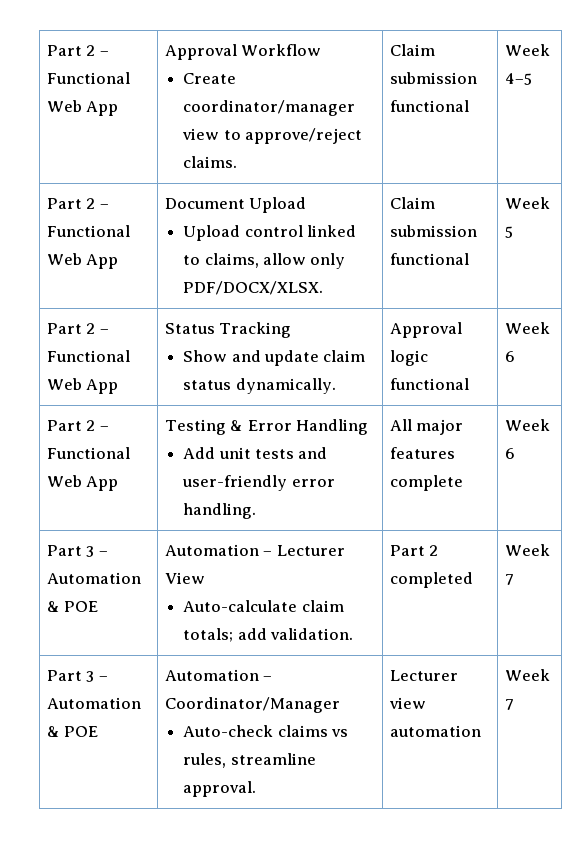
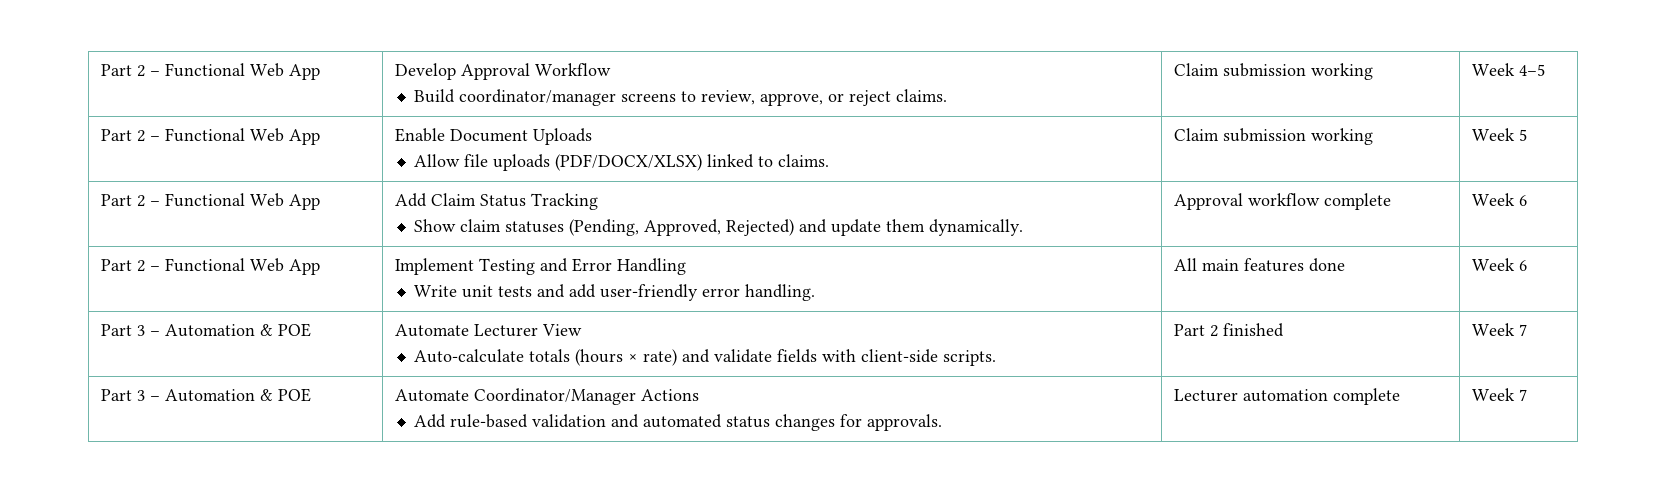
- Part 2 – Functional Web App | Approval Workflow
- Create coordinator/manager view to approve/reject claims. | Claim submission functional | Week 4–5
+ Part 2 – Functional Web App | Develop Approval Workflow
+ Build coordinator/manager screens to review, approve, or reject claims. | Claim submission working | Week 4–5
- Part 2 – Functional Web App | Document Upload
- Upload control linked to claims, allow only PDF/DOCX/XLSX. | Claim submission functional | Week 5
+ Part 2 – Functional Web App | Enable Document Uploads
+ Allow file uploads (PDF/DOCX/XLSX) linked to claims. | Claim submission working | Week 5
- Part 2 – Functional Web App | Status Tracking
- Show and update claim status dynamically. | Approval logic functional | Week 6
+ Part 2 – Functional Web App | Add Claim Status Tracking
+ Show claim statuses (Pending, Approved, Rejected) and update them dynamically. | Approval workflow complete | Week 6
- Part 2 – Functional Web App | Testing & Error Handling
- Add unit tests and user-friendly error handling. | All major features complete | Week 6
+ Part 2 – Functional Web App | Implement Testing and Error Handling
+ Write unit tests and add user-friendly error handling. | All main features done | Week 6
- Part 3 – Automation & POE | Automation – Lecturer View
- Auto-calculate claim totals; add validation. | Part 2 completed | Week 7
+ Part 3 – Automation & POE | Automate Lecturer View
+ Auto-calculate totals (hours × rate) and validate fields with client-side scripts. | Part 2 finished | Week 7
- Part 3 – Automation & POE | Automation – Coordinator/Manager
- Auto-check claims vs rules, streamline approval. | Lecturer view automation | Week 7
+ Part 3 – Automation & POE | Automate Coordinator/Manager Actions
+ Add rule-based validation and automated status changes for approvals. | Lecturer automation complete | Week 7

